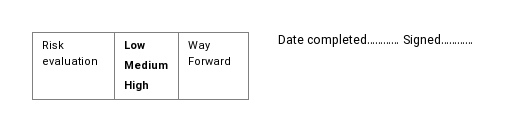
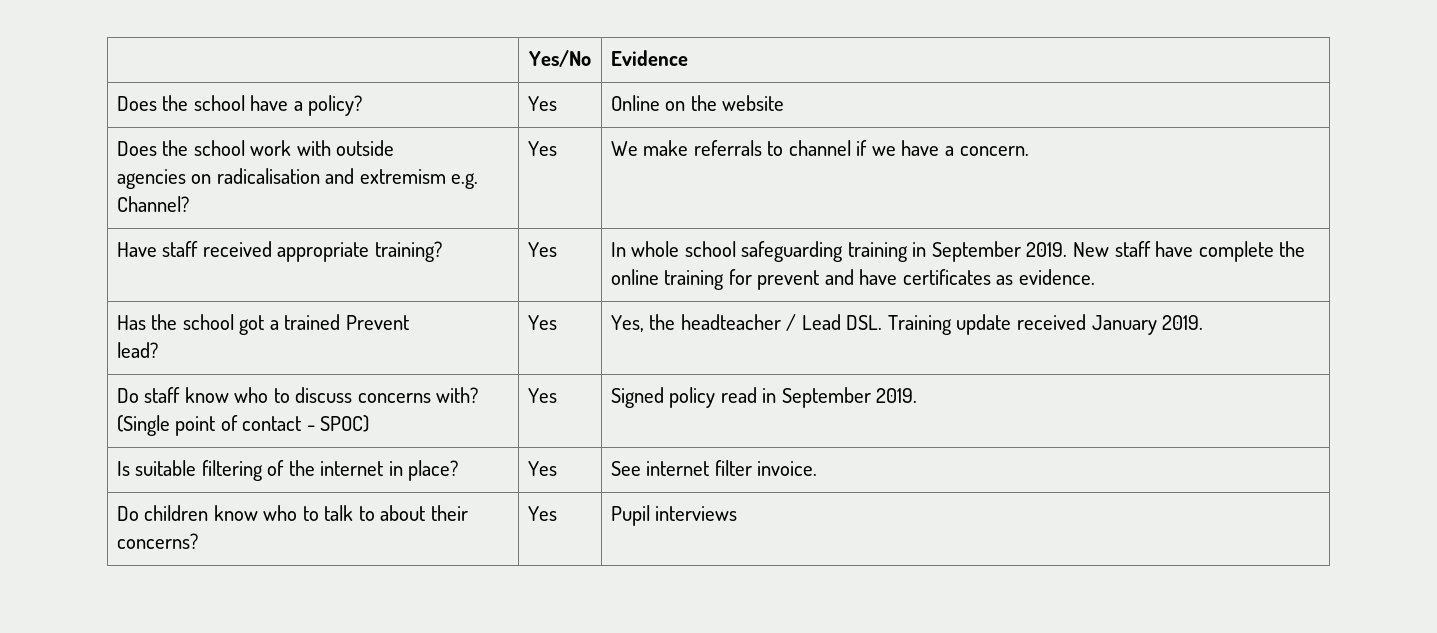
- Risk evaluation | Low
- Medium
- High | Way Forward
- Date completed………… Signed…………
+ | Yes/No | Evidence
+ Does the school have a policy? | Yes | Online on the website
+ Does the school work with outside
+ agencies on radicalisation and extremism e.g. Channel? | Yes | We make referrals to channel if we have a concern.
+ Have staff received appropriate training? | Yes | In whole school safeguarding training in September 2019. New staff have complete the online training for prevent and have certificates as evidence.
+ Has the school got a trained Prevent
+ lead? | Yes | Yes, the headteacher / Lead DSL. Training update received January 2019.
+ Do staff know who to discuss concerns with? (Single point of contact - SPOC) | Yes | Signed policy read in September 2019.
+ Is suitable filtering of the internet in place? | Yes | See internet filter invoice.
+ Do children know who to talk to about their concerns? | Yes | Pupil interviews

